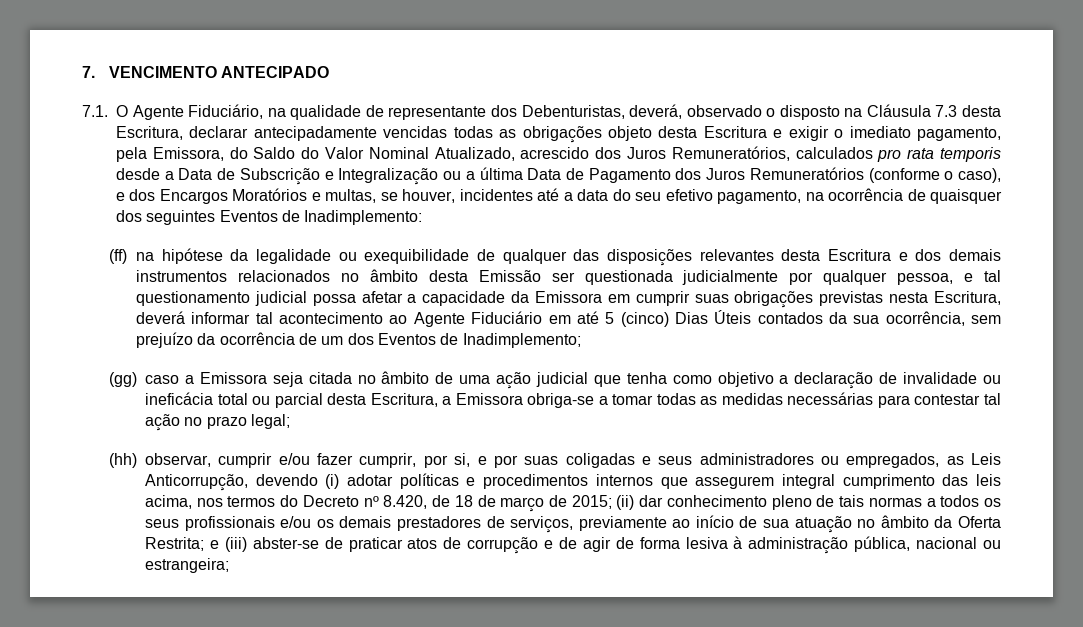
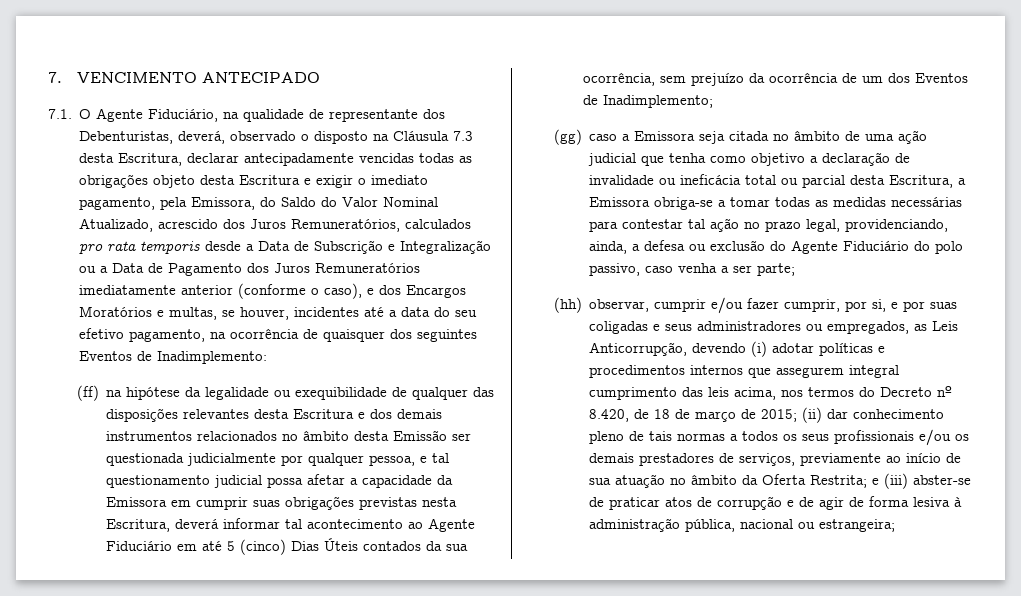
- 7.1. O Agente Fiduciário, na qualidade de representante dos Debenturistas, deverá, observado o disposto na Cláusula 7.3 desta Escritura, declarar antecipadamente vencidas todas as obrigações objeto desta Escritura e exigir o imediato pagamento, pela Emissora, do Saldo do Valor Nominal Atualizado, acrescido dos Juros Remuneratórios, calculados pro rata temporis desde a Data de Subscrição e Integralização ou a última Data de Pagamento dos Juros Remuneratórios (conforme o caso), e dos Encargos Moratórios e multas, se houver, incidentes até a data do seu efetivo pagamento, na ocorrência de quaisquer dos seguintes Eventos de Inadimplemento:
+ 7.1. O Agente Fiduciário, na qualidade de representante dos Debenturistas, deverá, observado o disposto na Cláusula 7.3 desta Escritura, declarar antecipadamente vencidas todas as obrigações objeto desta Escritura e exigir o imediato pagamento, pela Emissora, do Saldo do Valor Nominal Atualizado, acrescido dos Juros Remuneratórios, calculados pro rata temporis desde a Data de Subscrição e Integralização ou a Data de Pagamento dos Juros Remuneratórios imediatamente anterior (conforme o caso), e dos Encargos Moratórios e multas, se houver, incidentes até a data do seu efetivo pagamento, na ocorrência de quaisquer dos seguintes Eventos de Inadimplemento:
- (gg) caso a Emissora seja citada no âmbito de uma ação judicial que tenha como objetivo a declaração de invalidade ou ineficácia total ou parcial desta Escritura, a Emissora obriga-se a tomar todas as medidas necessárias para contestar tal ação no prazo legal;
+ (gg) caso a Emissora seja citada no âmbito de uma ação judicial que tenha como objetivo a declaração de invalidade ou ineficácia total ou parcial desta Escritura, a Emissora obriga-se a tomar todas as medidas necessárias para contestar tal ação no prazo legal, providenciando, ainda, a defesa ou exclusão do Agente Fiduciário do polo passivo, caso venha a ser parte;

